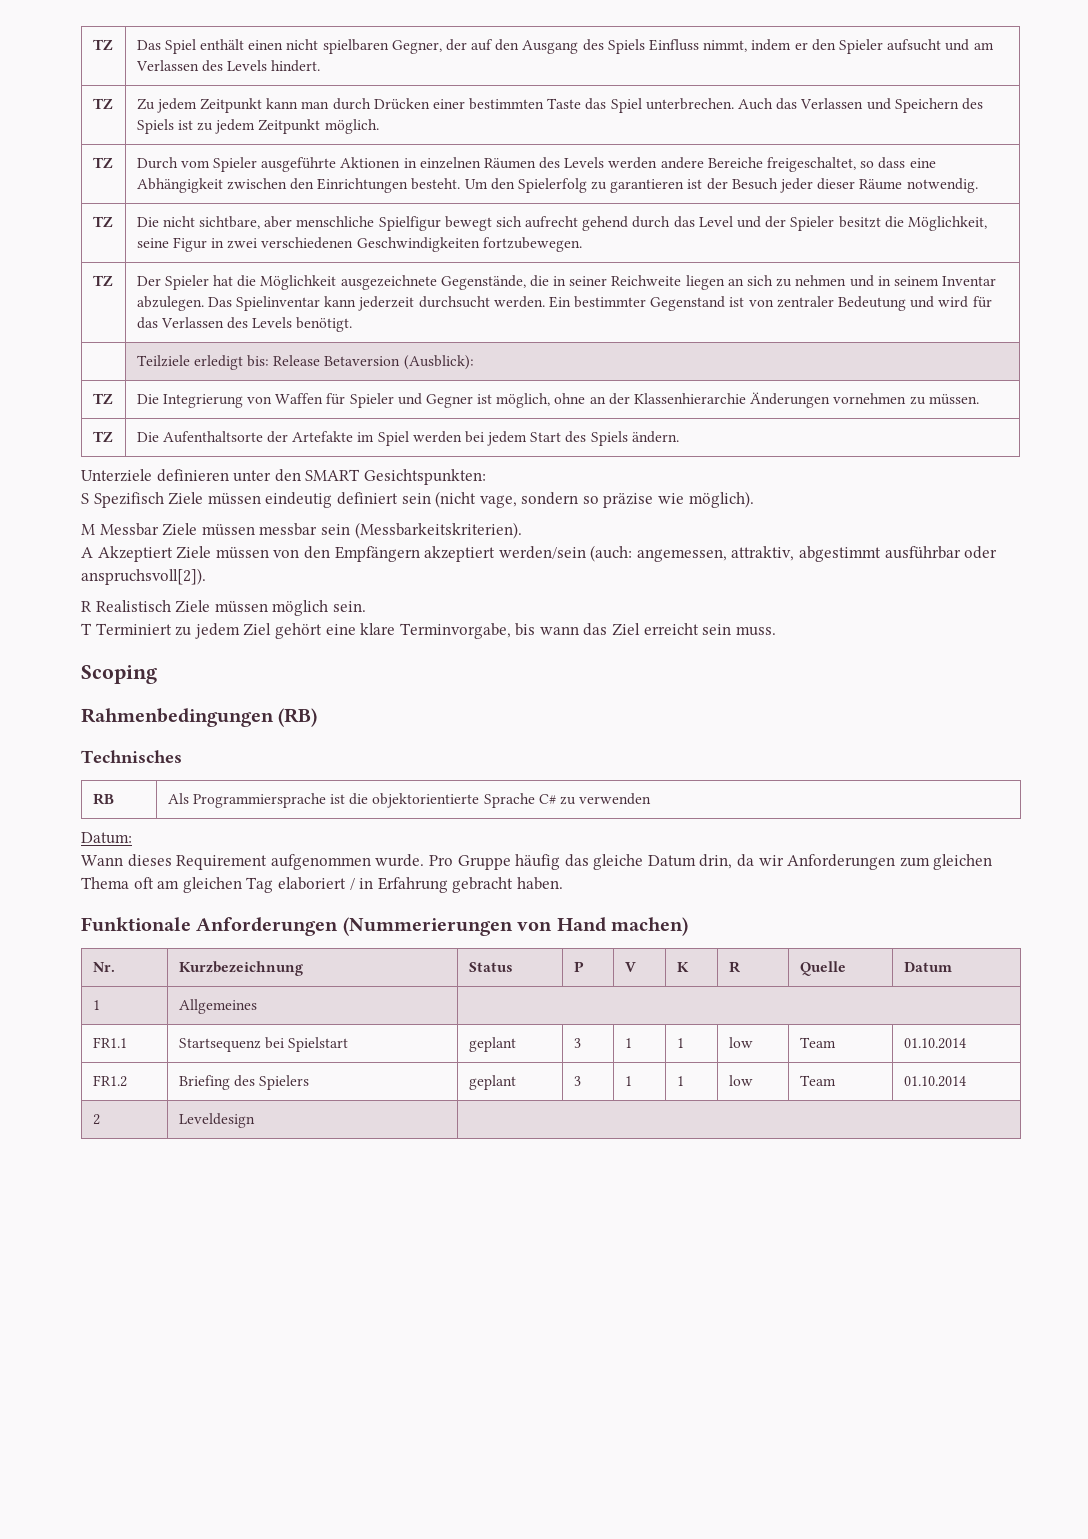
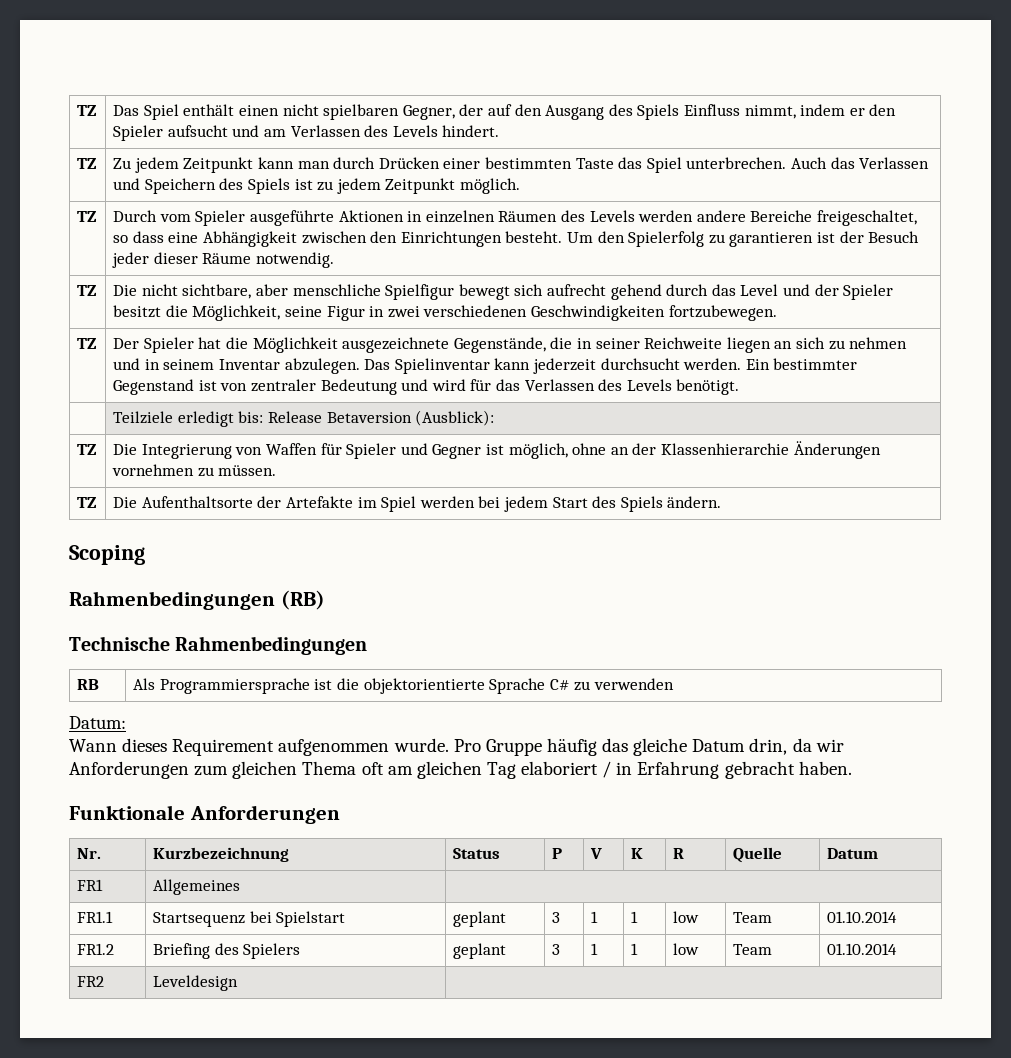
- Unterziele definieren unter den SMART Gesichtspunkten:
- S Spezifisch Ziele müssen eindeutig definiert sein (nicht vage, sondern so präzise wie möglich).
- M Messbar Ziele müssen messbar sein (Messbarkeitskriterien).
- A Akzeptiert Ziele müssen von den Empfängern akzeptiert werden/sein (auch: angemessen, attraktiv, abgestimmt ausführbar oder anspruchsvoll[2]).
- R Realistisch Ziele müssen möglich sein.
- T Terminiert zu jedem Ziel gehört eine klare Terminvorgabe, bis wann das Ziel erreicht sein muss.
- Technisches
+ Technische Rahmenbedingungen
- Funktionale Anforderungen (Nummerierungen von Hand machen)
+ Funktionale Anforderungen
- 1 | Allgemeines |
+ FR1 | Allgemeines |
- 2 | Leveldesign |
+ FR2 | Leveldesign |

